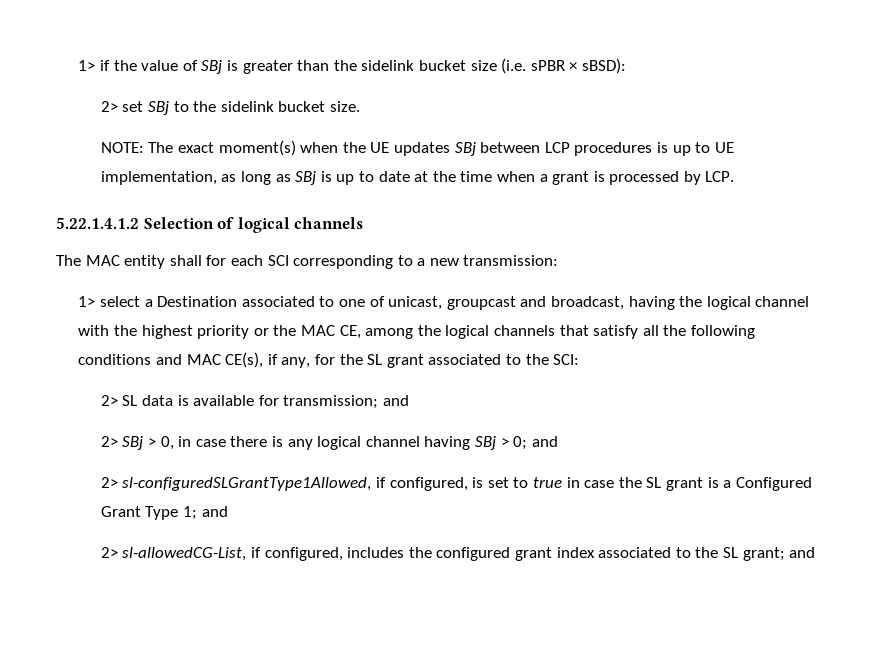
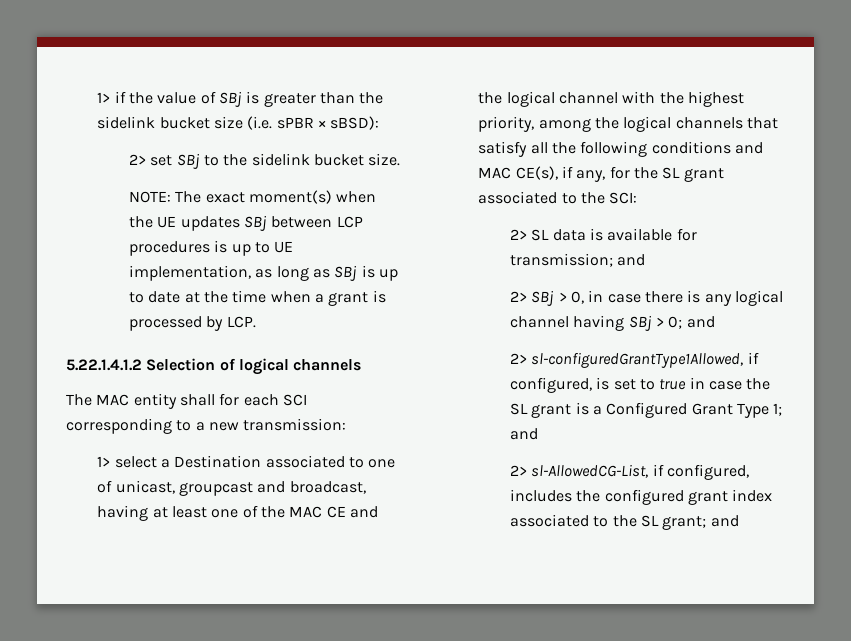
- 1> select a Destination associated to one of unicast, groupcast and broadcast, having the logical channel with the highest priority or the MAC CE, among the logical channels that satisfy all the following conditions and MAC CE(s), if any, for the SL grant associated to the SCI:
+ 1> select a Destination associated to one of unicast, groupcast and broadcast, having at least one of the MAC CE and the logical channel with the highest priority, among the logical channels that satisfy all the following conditions and MAC CE(s), if any, for the SL grant associated to the SCI:
- 2> sl-configuredSLGrantType1Allowed, if configured, is set to true in case the SL grant is a Configured Grant Type 1; and
+ 2> sl-configuredGrantType1Allowed, if configured, is set to true in case the SL grant is a Configured Grant Type 1; and
- 2> sl-allowedCG-List, if configured, includes the configured grant index associated to the SL grant; and
+ 2> sl-AllowedCG-List, if configured, includes the configured grant index associated to the SL grant; and

